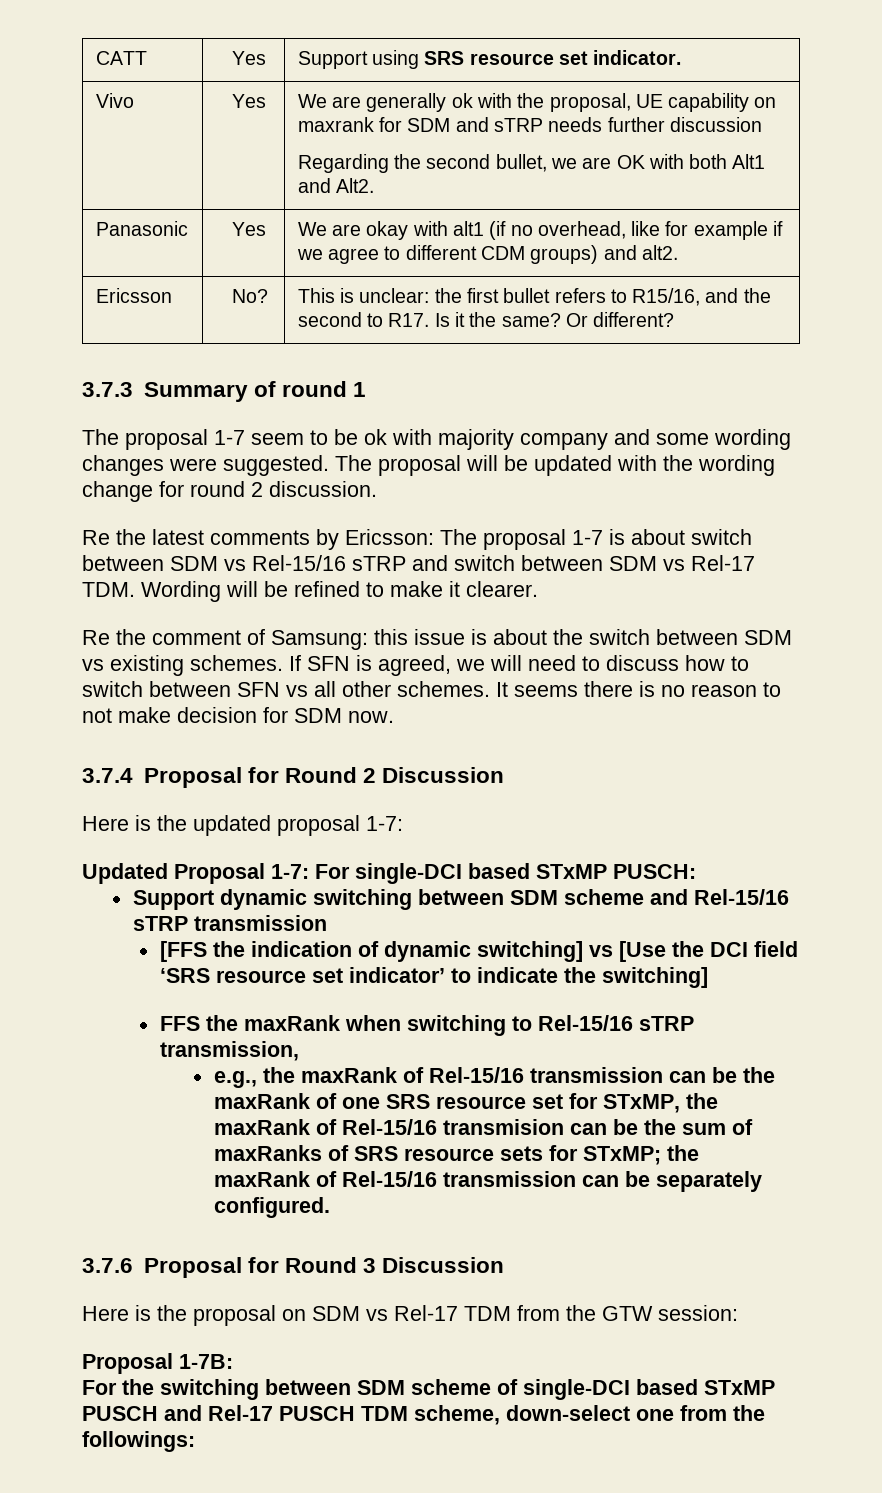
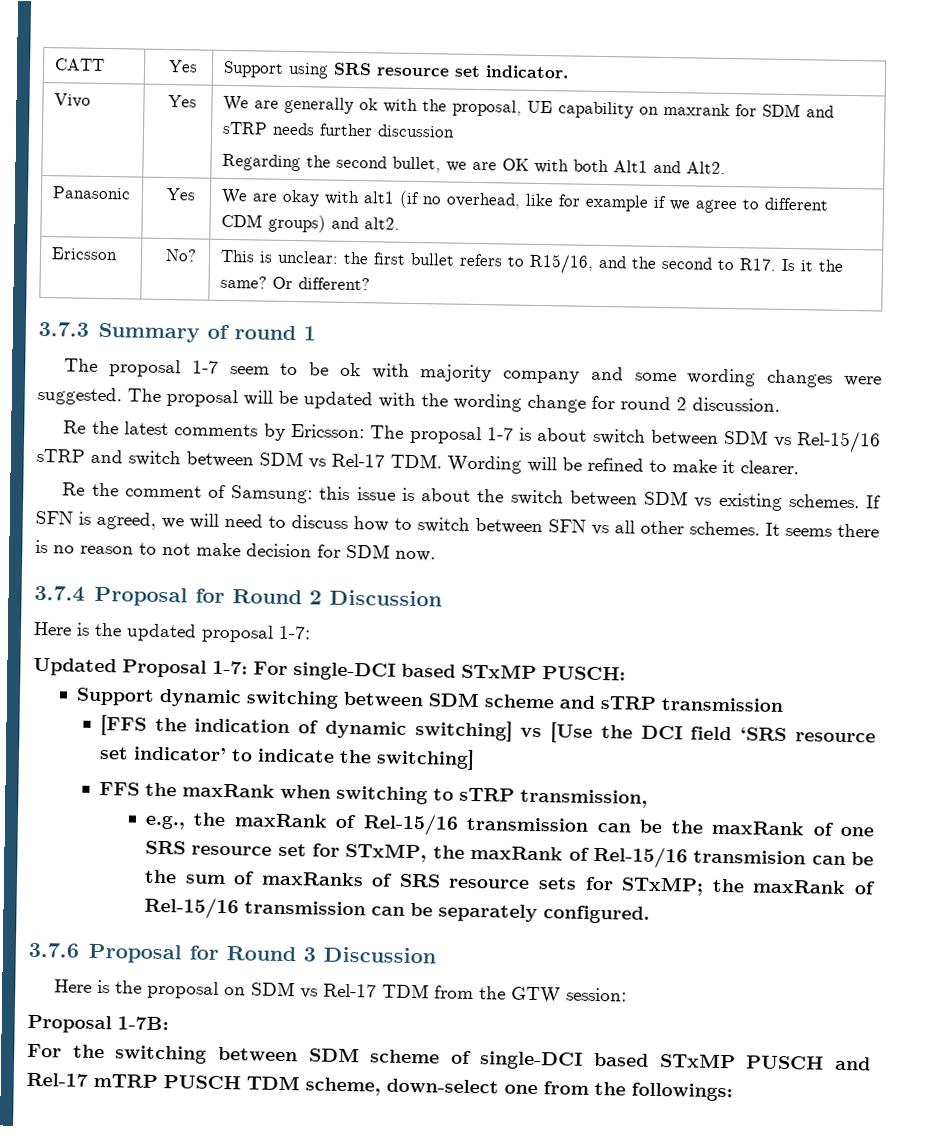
- Support dynamic switching between SDM scheme and Rel-15/16 sTRP transmission
+ Support dynamic switching between SDM scheme and sTRP transmission
- FFS the maxRank when switching to Rel-15/16 sTRP transmission,
+ FFS the maxRank when switching to sTRP transmission,
- For the switching between SDM scheme of single-DCI based STxMP PUSCH and Rel-17 PUSCH TDM scheme, down-select one from the followings:
+ For the switching between SDM scheme of single-DCI based STxMP PUSCH and Rel-17 mTRP PUSCH TDM scheme, down-select one from the followings:

